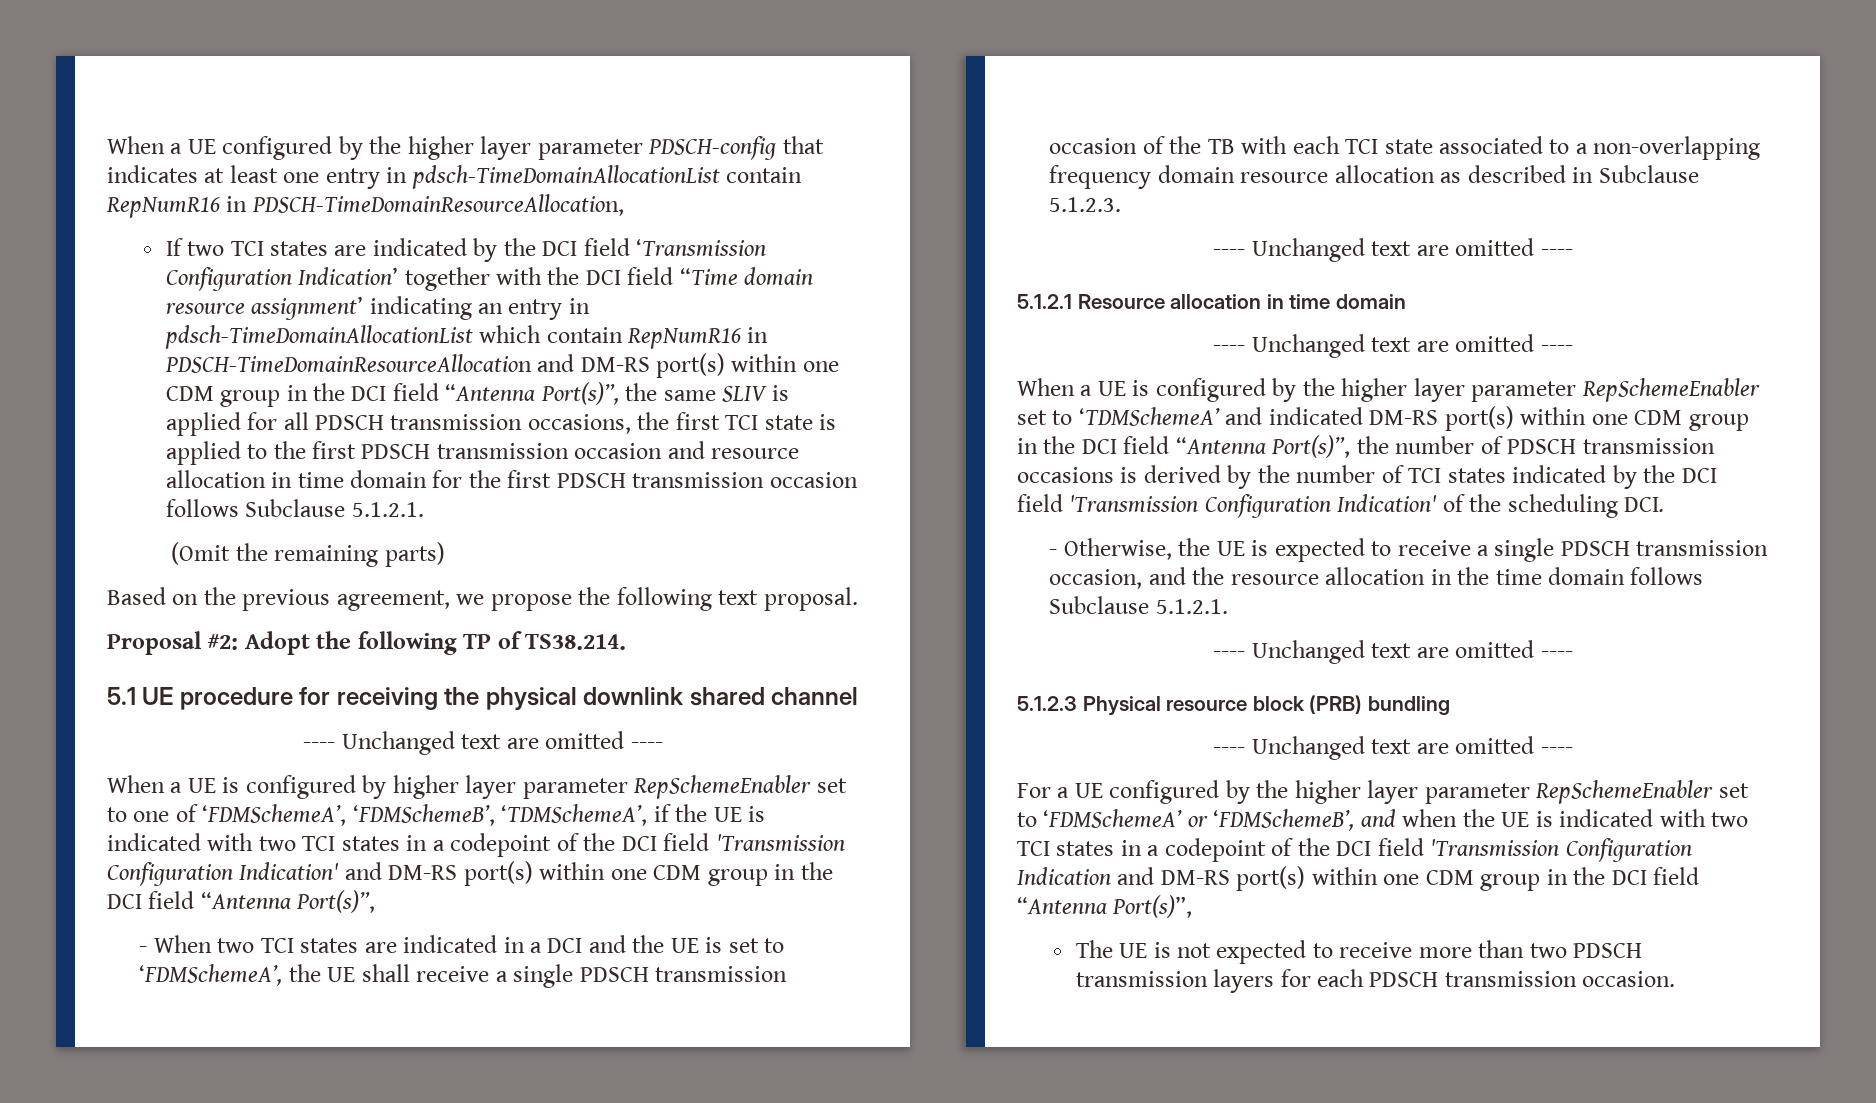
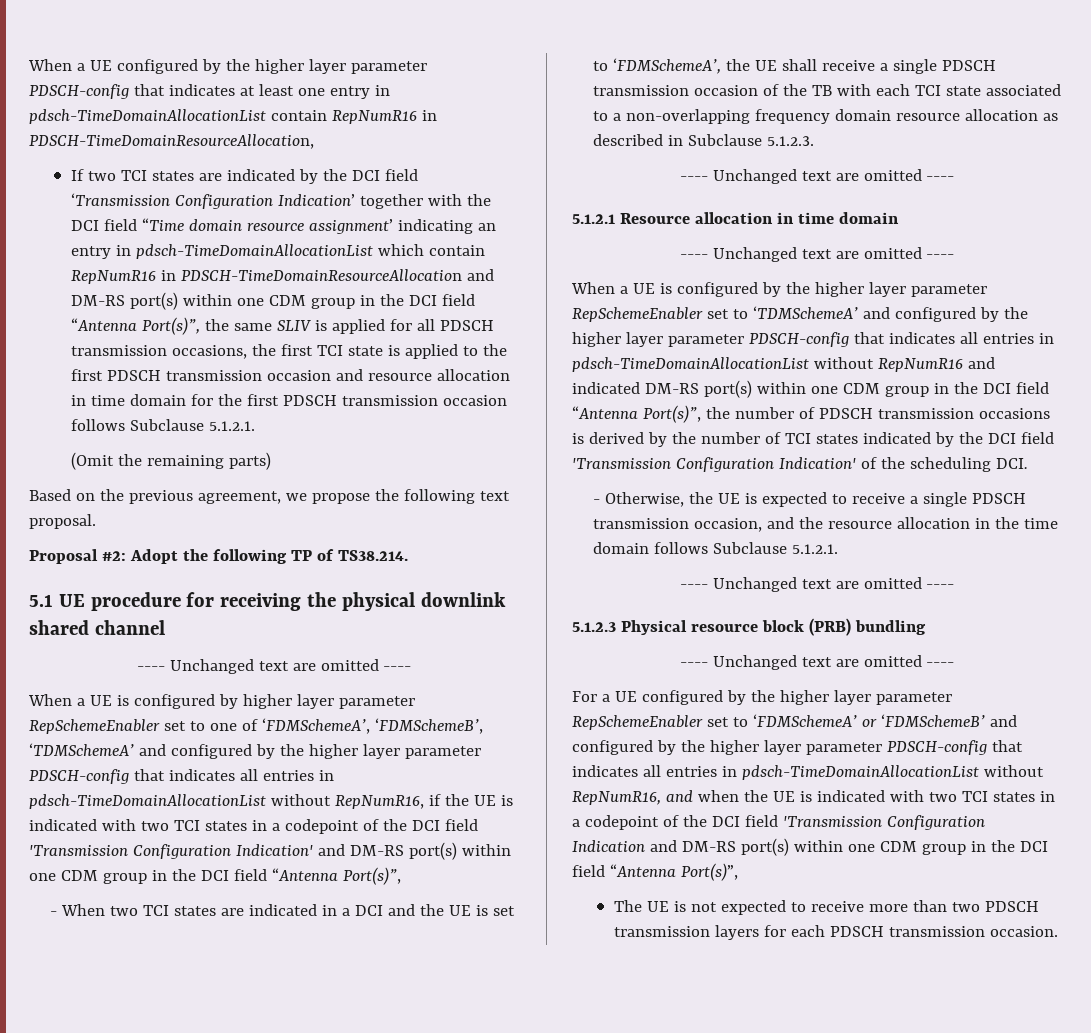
- When a UE is configured by higher layer parameter RepSchemeEnabler set to one of ‘FDMSchemeA’, ‘FDMSchemeB’, ‘TDMSchemeA’, if the UE is indicated with two TCI states in a codepoint of the DCI field 'Transmission Configuration Indication' and DM-RS port(s) within one CDM group in the DCI field “Antenna Port(s)”,
+ When a UE is configured by higher layer parameter RepSchemeEnabler set to one of ‘FDMSchemeA’, ‘FDMSchemeB’, ‘TDMSchemeA’ and configured by the higher layer parameter PDSCH-config that indicates all entries in pdsch-TimeDomainAllocationList without RepNumR16, if the UE is indicated with two TCI states in a codepoint of the DCI field 'Transmission Configuration Indication' and DM-RS port(s) within one CDM group in the DCI field “Antenna Port(s)”,
- When a UE is configured by the higher layer parameter RepSchemeEnabler set to ‘TDMSchemeA’ and indicated DM-RS port(s) within one CDM group in the DCI field “Antenna Port(s)”, the number of PDSCH transmission occasions is derived by the number of TCI states indicated by the DCI field 'Transmission Configuration Indication' of the scheduling DCI.
+ When a UE is configured by the higher layer parameter RepSchemeEnabler set to ‘TDMSchemeA’ and configured by the higher layer parameter PDSCH-config that indicates all entries in pdsch-TimeDomainAllocationList without RepNumR16 and indicated DM-RS port(s) within one CDM group in the DCI field “Antenna Port(s)”, the number of PDSCH transmission occasions is derived by the number of TCI states indicated by the DCI field 'Transmission Configuration Indication' of the scheduling DCI.
- For a UE configured by the higher layer parameter RepSchemeEnabler set to ‘FDMSchemeA’ or ‘FDMSchemeB’, and when the UE is indicated with two TCI states in a codepoint of the DCI field 'Transmission Configuration Indication and DM-RS port(s) within one CDM group in the DCI field “Antenna Port(s)”,
+ For a UE configured by the higher layer parameter RepSchemeEnabler set to ‘FDMSchemeA’ or ‘FDMSchemeB’ and configured by the higher layer parameter PDSCH-config that indicates all entries in pdsch-TimeDomainAllocationList without RepNumR16, and when the UE is indicated with two TCI states in a codepoint of the DCI field 'Transmission Configuration Indication and DM-RS port(s) within one CDM group in the DCI field “Antenna Port(s)”,

